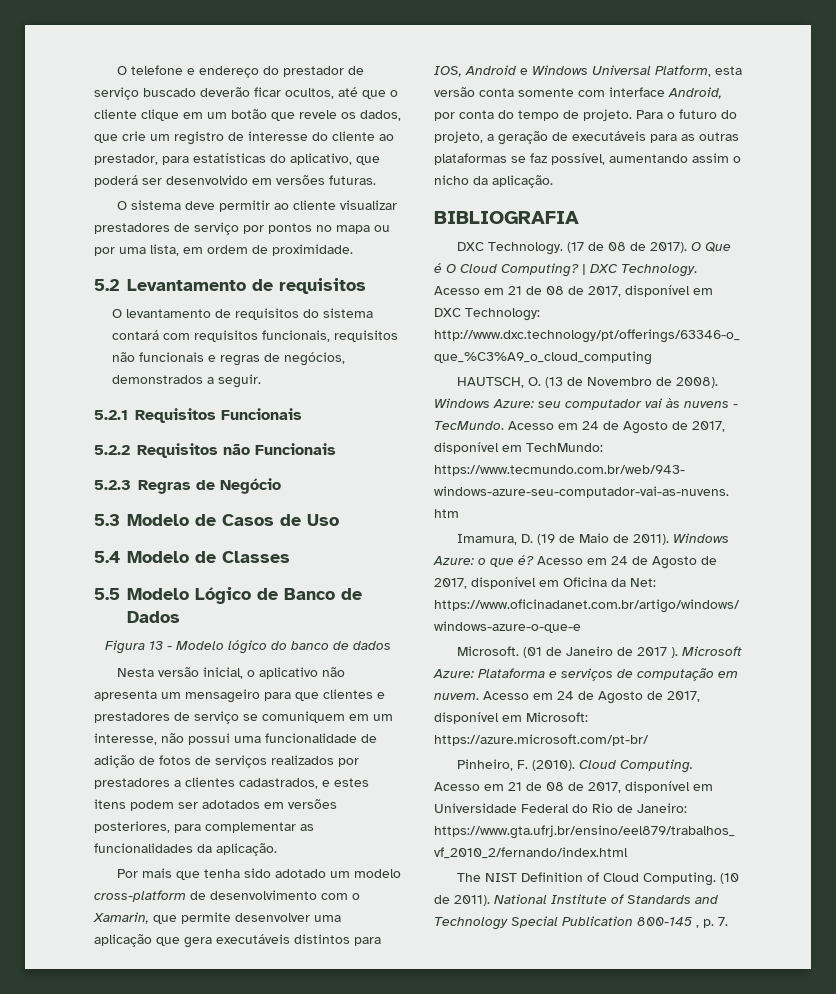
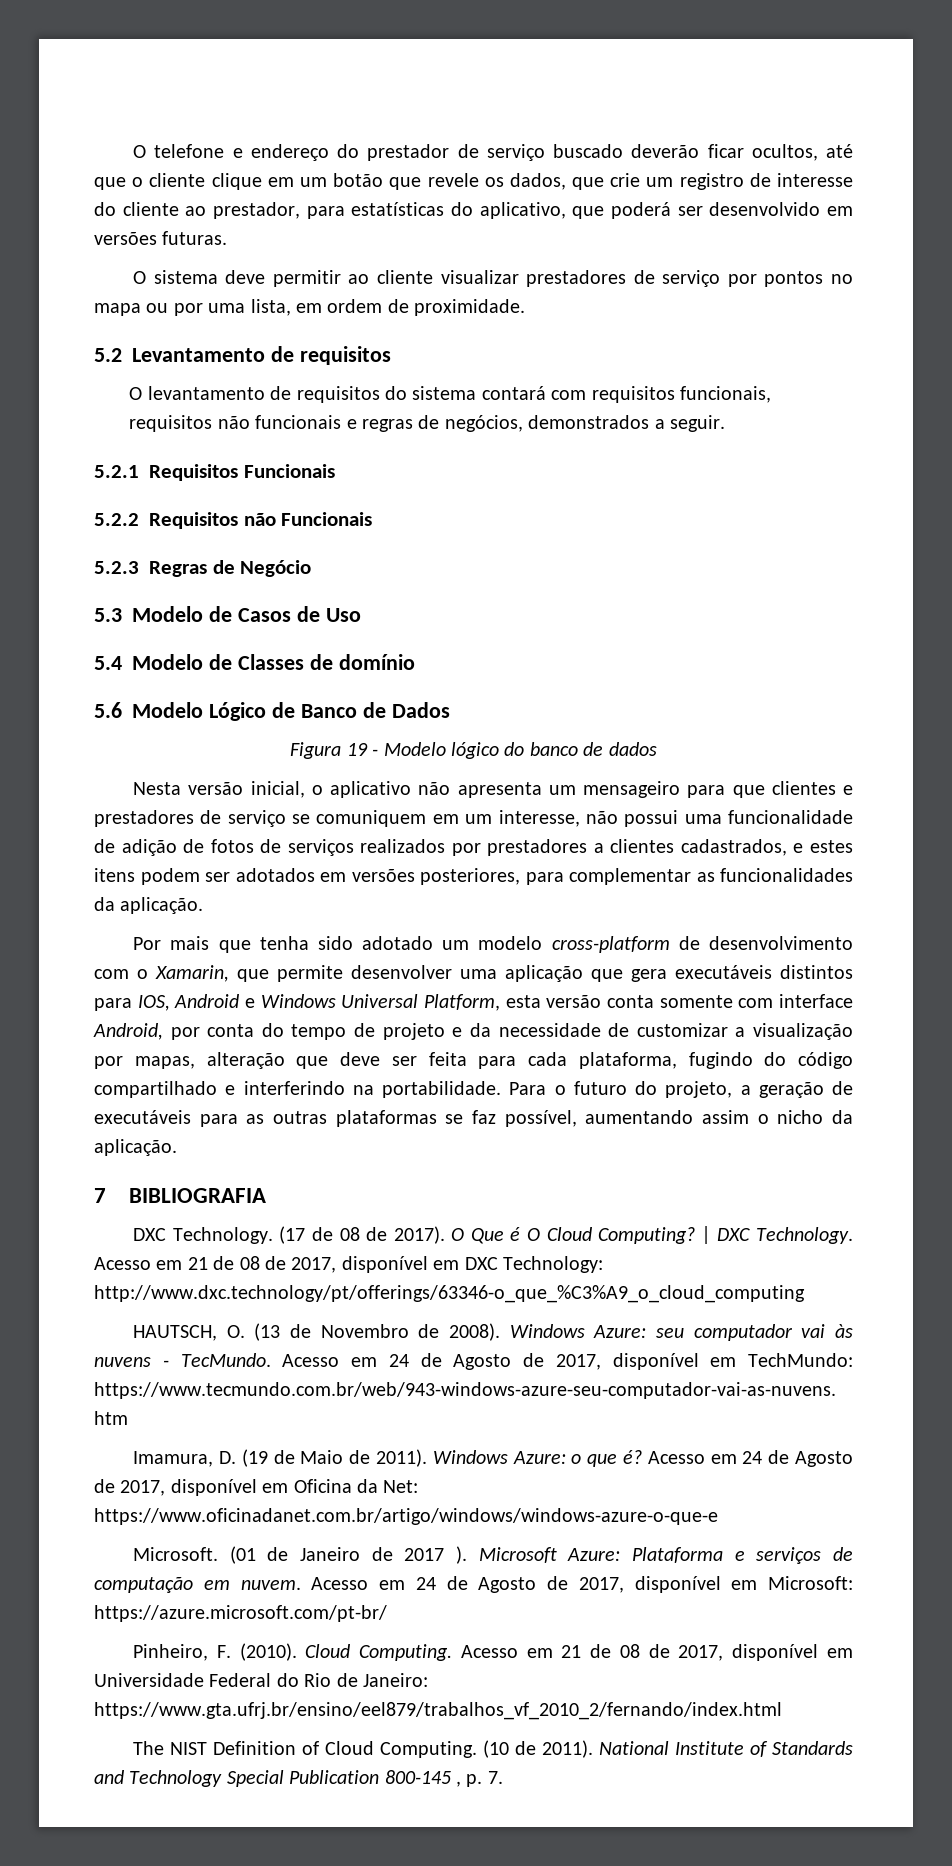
- 5.4 Modelo de Classes
- 5.5 Modelo Lógico de Banco de Dados
+ 5.4 Modelo de Classes de domínio
+ 5.6 Modelo Lógico de Banco de Dados
- Figura 13 - Modelo lógico do banco de dados
+ Figura 19 - Modelo lógico do banco de dados
- Por mais que tenha sido adotado um modelo cross-platform de desenvolvimento com o Xamarin, que permite desenvolver uma aplicação que gera executáveis distintos para IOS, Android e Windows Universal Platform, esta versão conta somente com interface Android, por conta do tempo de projeto.
+ Por mais que tenha sido adotado um modelo cross-platform de desenvolvimento com o Xamarin, que permite desenvolver uma aplicação que gera executáveis distintos para IOS, Android e Windows Universal Platform, esta versão conta somente com interface Android, por conta do tempo de projeto e da necessidade de customizar a visualização por mapas, alteração que deve ser feita para cada plataforma, fugindo do código compartilhado e interferindo na portabilidade.
- BIBLIOGRAFIA
+ 7 BIBLIOGRAFIA

